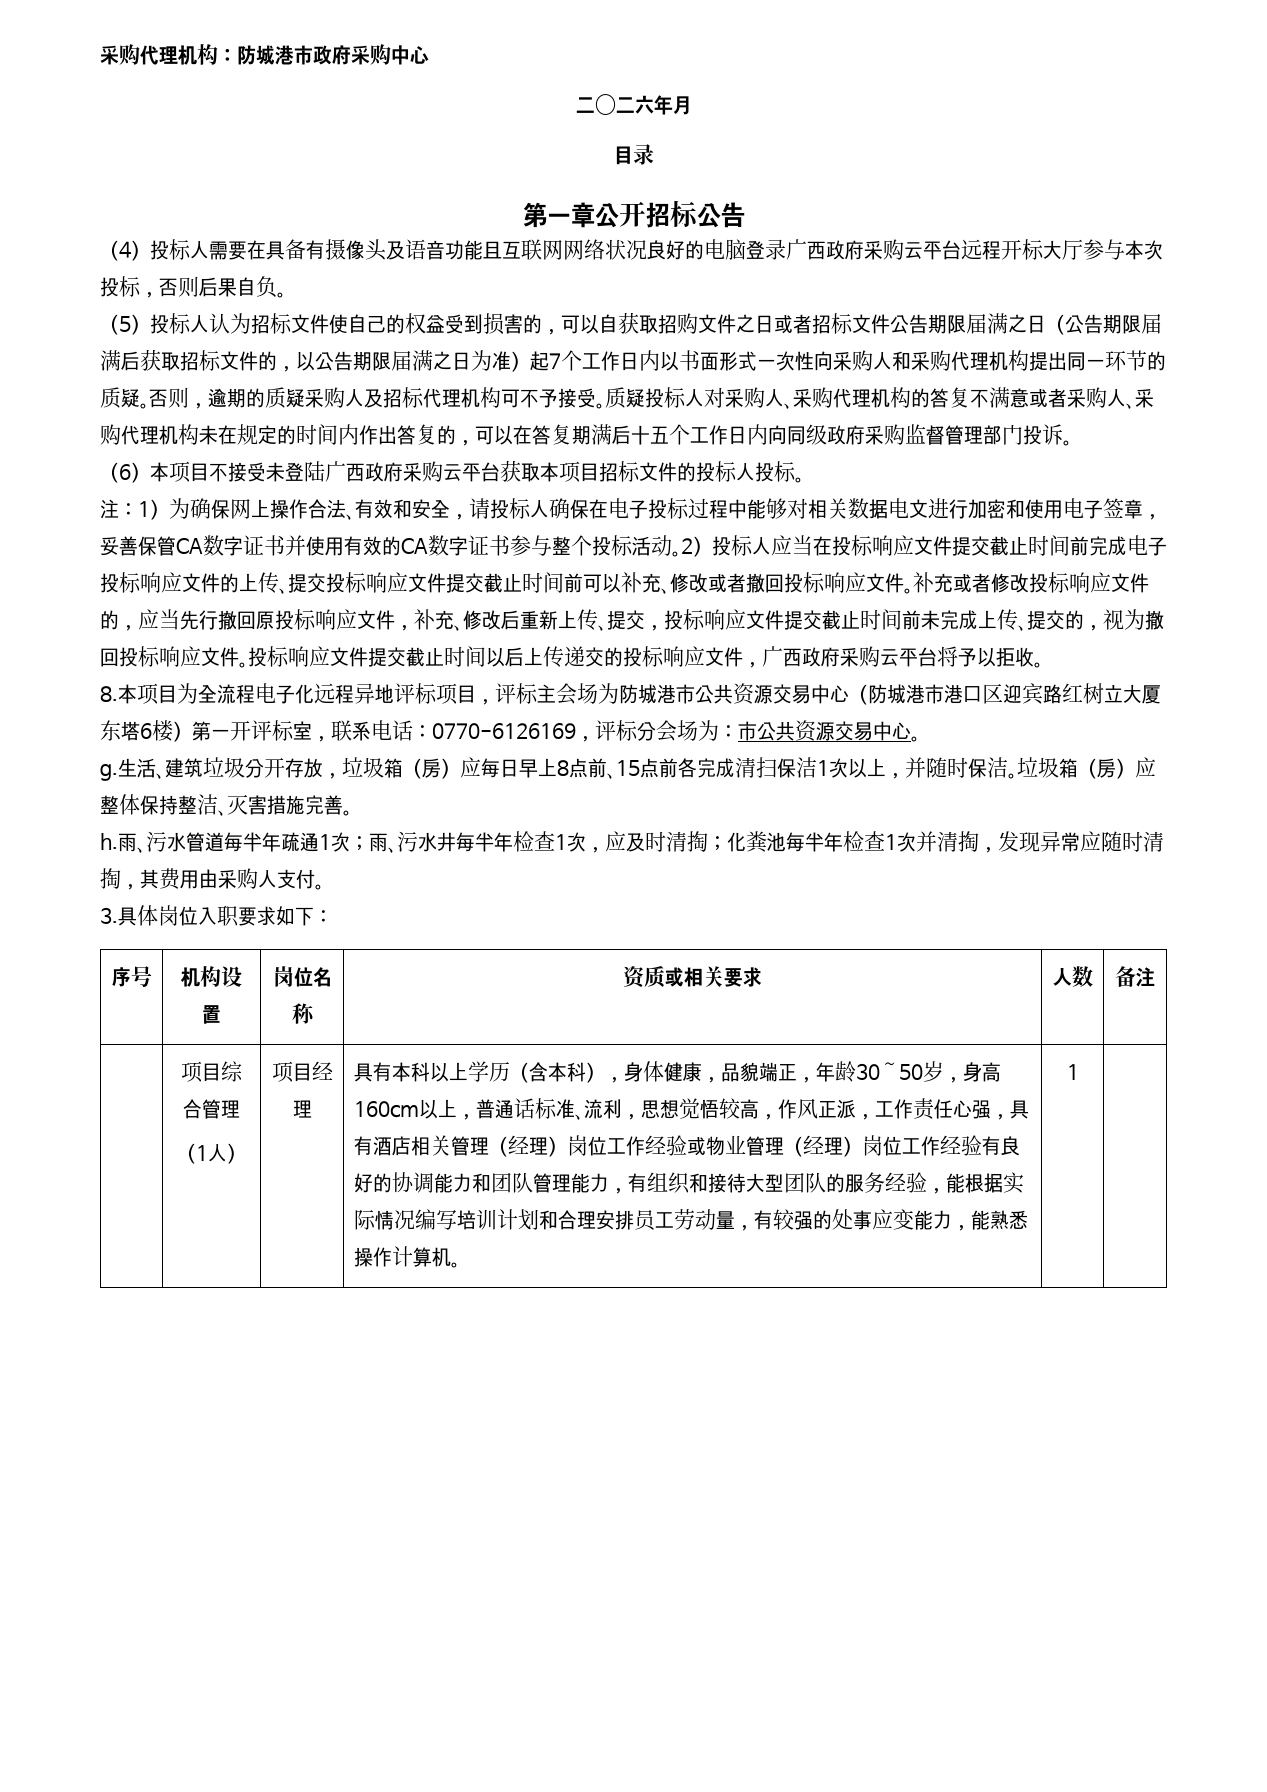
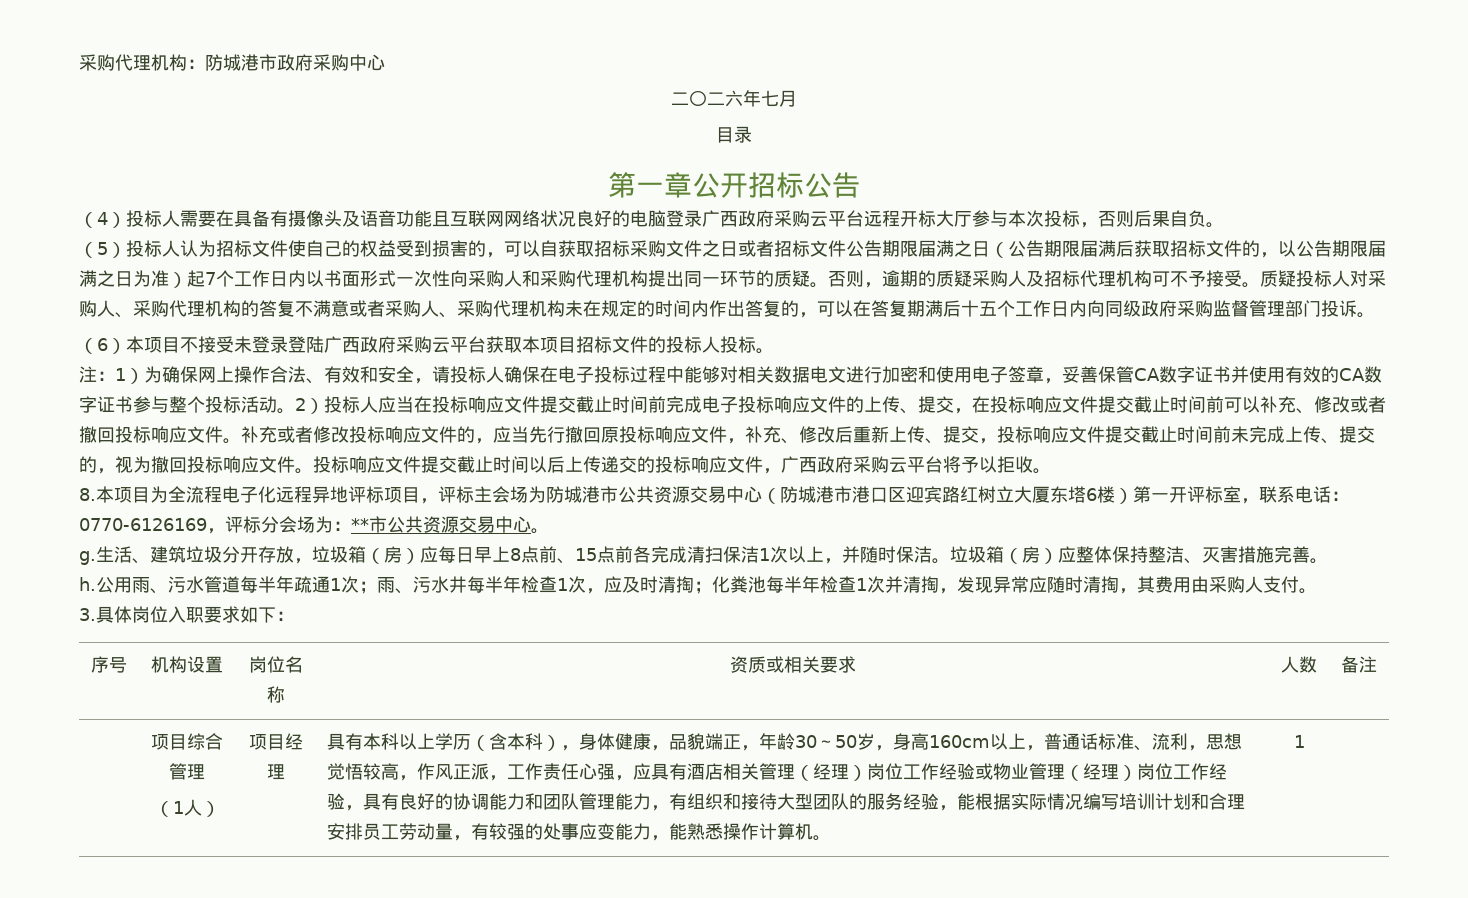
- 二〇二六年月
+ 二〇二六年七月
- （5）投标人认为招标文件使自己的权益受到损害的，可以自获取招购文件之日或者招标文件公告期限届满之日（公告期限届满后获取招标文件的，以公告期限届满之日为准）起7个工作日内以书面形式一次性向采购人和采购代理机构提出同一环节的质疑。
+ （5）投标人认为招标文件使自己的权益受到损害的，可以自获取招标采购文件之日或者招标文件公告期限届满之日（公告期限届满后获取招标文件的，以公告期限届满之日为准）起7个工作日内以书面形式一次性向采购人和采购代理机构提出同一环节的质疑。
- （6）本项目不接受未登陆广西政府采购云平台获取本项目招标文件的投标人投标。
+ （6）本项目不接受未登录登陆广西政府采购云平台获取本项目招标文件的投标人投标。
- 2）投标人应当在投标响应文件提交截止时间前完成电子投标响应文件的上传、提交投标响应文件提交截止时间前可以补充、修改或者撤回投标响应文件。
+ 2）投标人应当在投标响应文件提交截止时间前完成电子投标响应文件的上传、提交，在投标响应文件提交截止时间前可以补充、修改或者撤回投标响应文件。
- 8.本项目为全流程电子化远程异地评标项目，评标主会场为防城港市公共资源交易中心（防城港市港口区迎宾路红树立大厦东塔6楼）第一开评标室，联系电话：0770-6126169，评标分会场为：市公共资源交易中心。
+ 8.本项目为全流程电子化远程异地评标项目，评标主会场为防城港市公共资源交易中心（防城港市港口区迎宾路红树立大厦东塔6楼）第一开评标室，联系电话：0770-6126169，评标分会场为：**市公共资源交易中心。
- 雨、污水管道每半年疏通1次；雨、污水井每半年检查1次，应及时清掏；化粪池每半年检查1次并清掏，发现异常应随时清掏，其费用由采购人支付。
+ 公用雨、污水管道每半年疏通1次；雨、污水井每半年检查1次，应及时清掏；化粪池每半年检查1次并清掏，发现异常应随时清掏，其费用由采购人支付。
- 具有本科以上学历（含本科），身体健康，品貌端正，年龄30～50岁，身高160cm以上，普通话标准、流利，思想觉悟较高，作风正派，工作责任心强，具有酒店相关管理（经理）岗位工作经验或物业管理（经理）岗位工作经验有良好的协调能力和团队管理能力，有组织和接待大型团队的服务经验，能根据实际情况编写培训计划和合理安排员工劳动量，有较强的处事应变能力，能熟悉操作计算机。
+ 具有本科以上学历（含本科），身体健康，品貌端正，年龄30～50岁，身高160cm以上，普通话标准、流利，思想觉悟较高，作风正派，工作责任心强，应具有酒店相关管理（经理）岗位工作经验或物业管理（经理）岗位工作经验，具有良好的协调能力和团队管理能力，有组织和接待大型团队的服务经验，能根据实际情况编写培训计划和合理安排员工劳动量，有较强的处事应变能力，能熟悉操作计算机。

